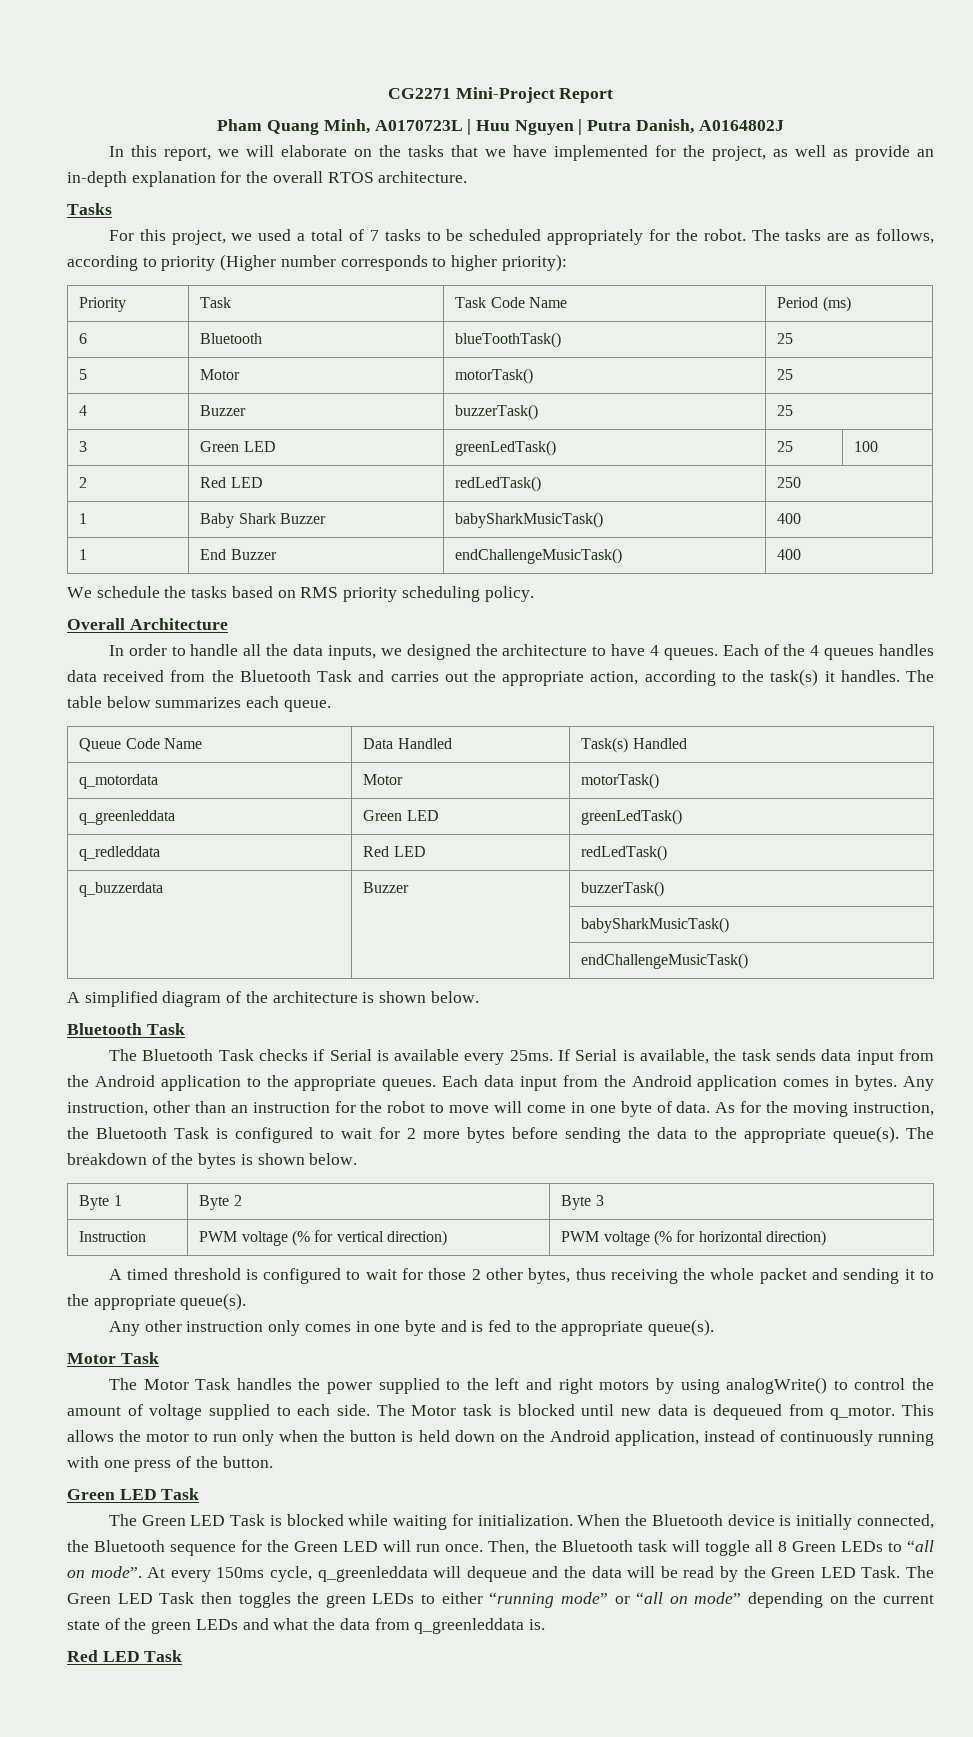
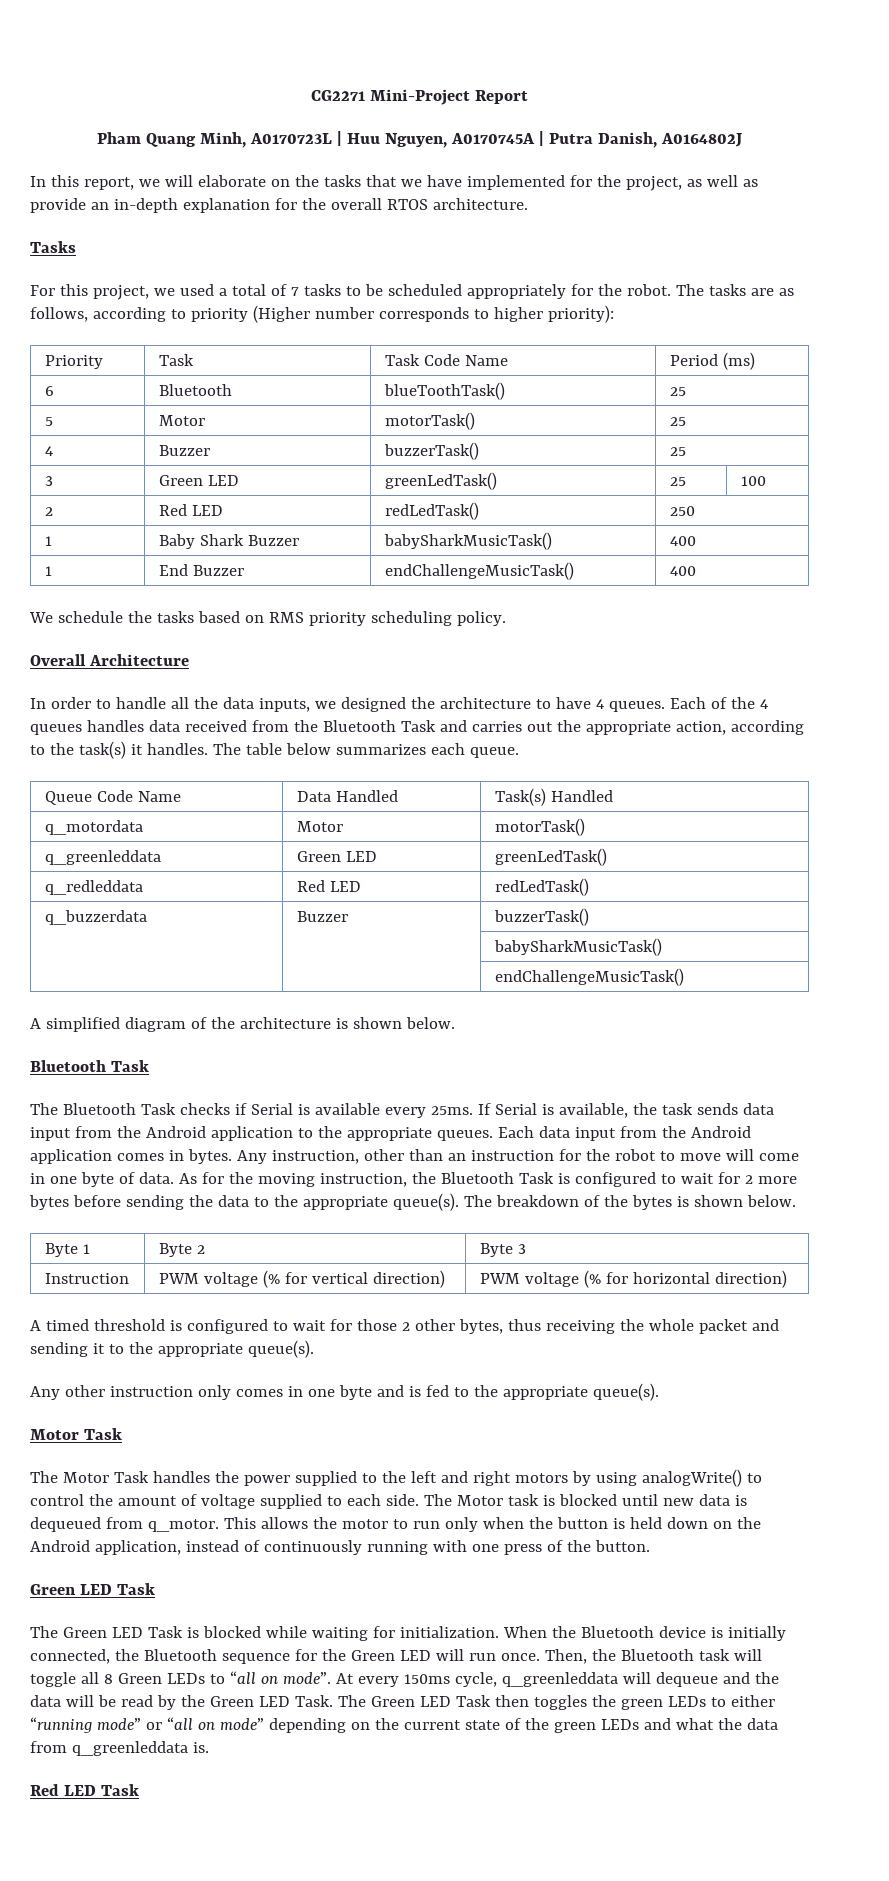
- Pham Quang Minh, A0170723L | Huu Nguyen | Putra Danish, A0164802J
+ Pham Quang Minh, A0170723L | Huu Nguyen, A0170745A | Putra Danish, A0164802J

